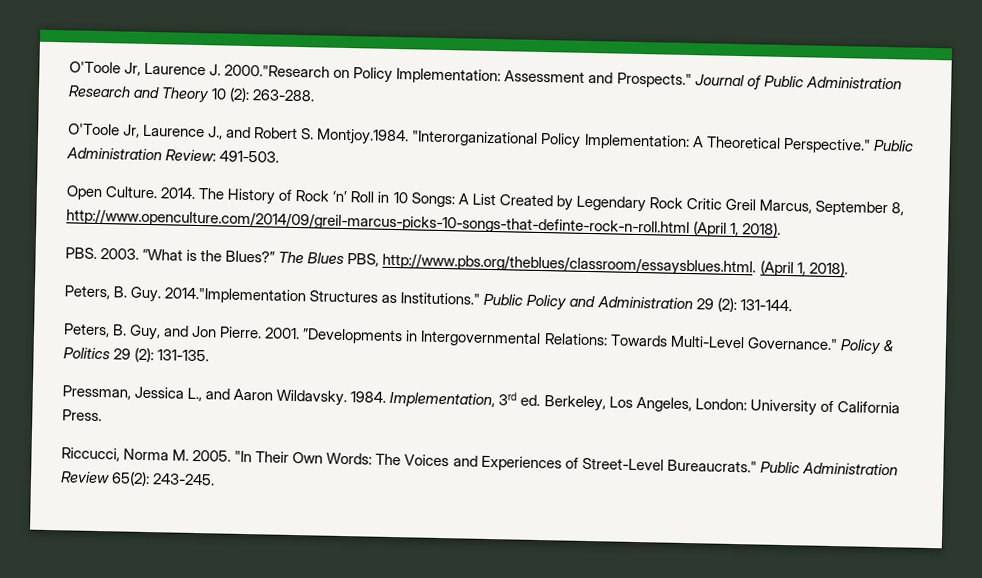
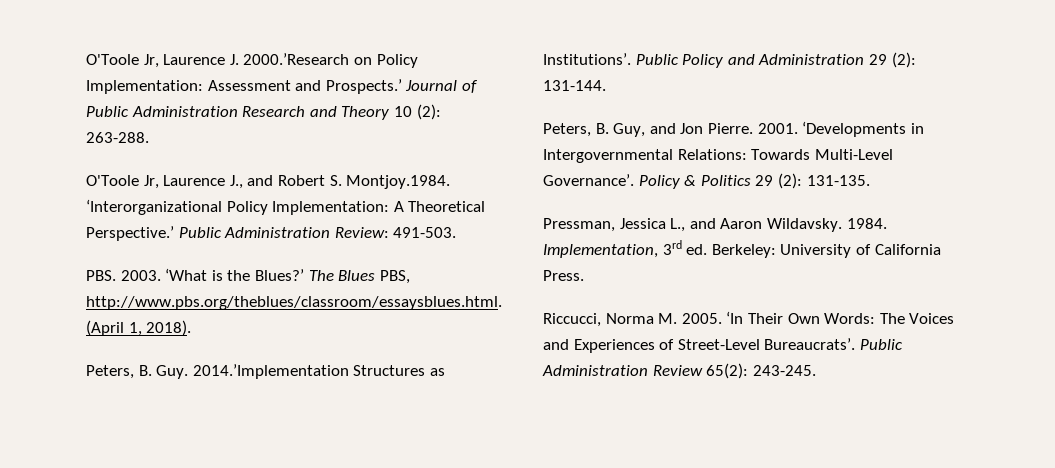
- O'Toole Jr, Laurence J. 2000."Research on Policy Implementation: Assessment and Prospects."
+ O'Toole Jr, Laurence J. 2000.’Research on Policy Implementation: Assessment and Prospects.’
- O'Toole Jr, Laurence J., and Robert S. Montjoy.1984. "Interorganizational Policy Implementation: A Theoretical Perspective."
+ O'Toole Jr, Laurence J., and Robert S. Montjoy.1984. ‘Interorganizational Policy Implementation: A Theoretical Perspective.’
- Open Culture. 2014. The History of Rock ‘n’ Roll in 10 Songs: A List Created by Legendary Rock Critic Greil Marcus, September 8, http://www.openculture.com/2014/09/greil-marcus-picks-10-songs-that-definte-rock-n-roll.html (April 1, 2018).
- “What is the Blues?”
+ ‘What is the Blues?’
- Peters, B. Guy. 2014."Implementation Structures as Institutions."
+ Peters, B. Guy. 2014.’Implementation Structures as Institutions’.
- 2001. ”Developments in Intergovernmental Relations: Towards Multi-Level Governance."
+ 2001. ‘Developments in Intergovernmental Relations: Towards Multi-Level Governance’.
- Implementation, 3rd ed. Berkeley, Los Angeles, London: University of California Press.
+ Implementation, 3rd ed. Berkeley: University of California Press.
- "In Their Own Words: The Voices and Experiences of Street-Level Bureaucrats."
+ ‘In Their Own Words: The Voices and Experiences of Street-Level Bureaucrats’.

